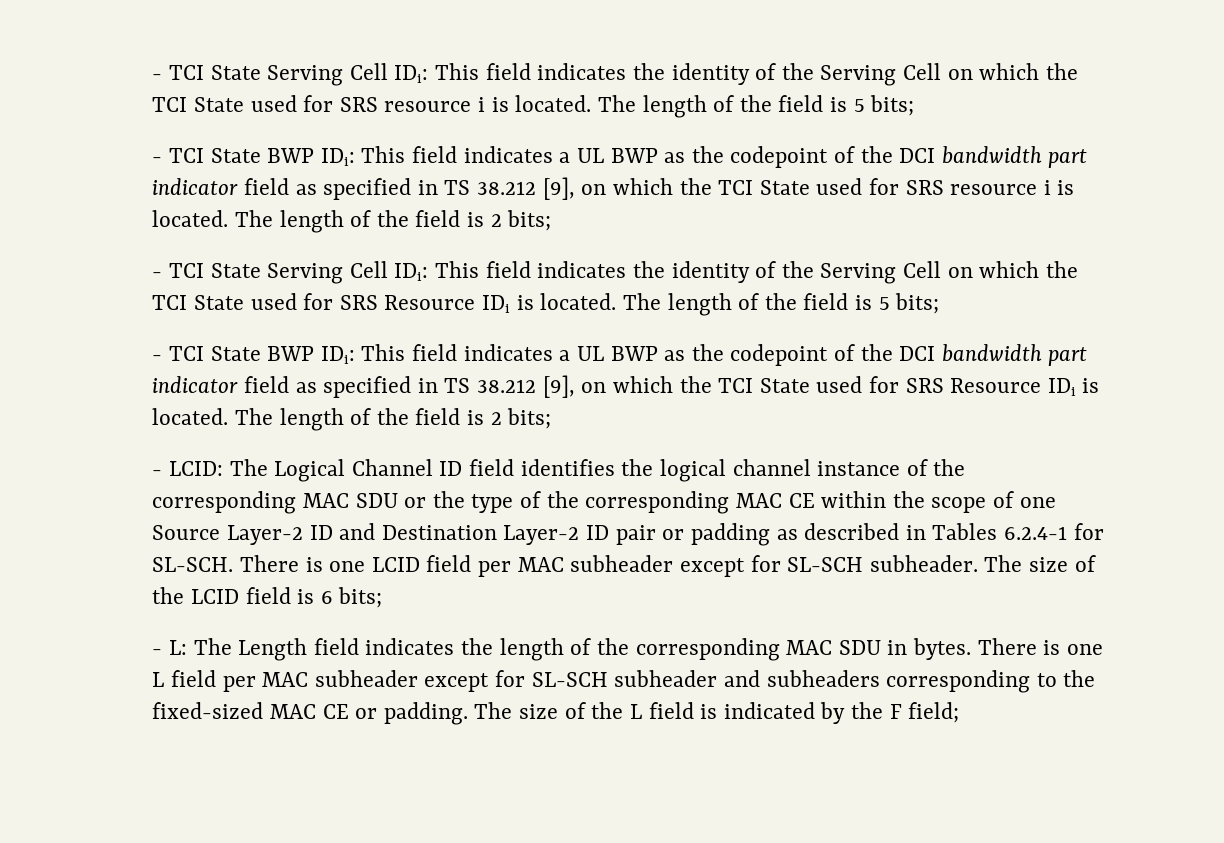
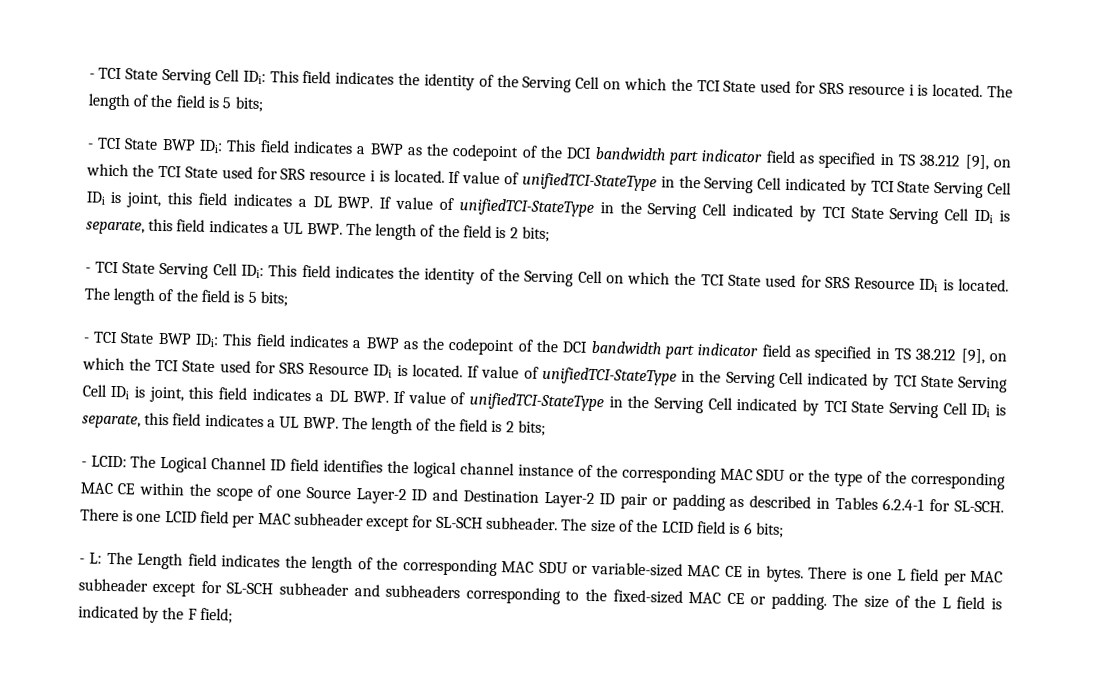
- - TCI State BWP IDi: This field indicates a UL BWP as the codepoint of the DCI bandwidth part indicator field as specified in TS 38.212 [9], on which the TCI State used for SRS resource i is located. The length of the field is 2 bits;
+ - TCI State BWP IDi: This field indicates a BWP as the codepoint of the DCI bandwidth part indicator field as specified in TS 38.212 [9], on which the TCI State used for SRS resource i is located. If value of unifiedTCI-StateType in the Serving Cell indicated by TCI State Serving Cell IDi is joint, this field indicates a DL BWP. If value of unifiedTCI-StateType in the Serving Cell indicated by TCI State Serving Cell IDi is separate, this field indicates a UL BWP. The length of the field is 2 bits;
- - TCI State BWP IDi: This field indicates a UL BWP as the codepoint of the DCI bandwidth part indicator field as specified in TS 38.212 [9], on which the TCI State used for SRS Resource IDi is located. The length of the field is 2 bits;
+ - TCI State BWP IDi: This field indicates a BWP as the codepoint of the DCI bandwidth part indicator field as specified in TS 38.212 [9], on which the TCI State used for SRS Resource IDi is located. If value of unifiedTCI-StateType in the Serving Cell indicated by TCI State Serving Cell IDi is joint, this field indicates a DL BWP. If value of unifiedTCI-StateType in the Serving Cell indicated by TCI State Serving Cell IDi is separate, this field indicates a UL BWP. The length of the field is 2 bits;
- - L: The Length field indicates the length of the corresponding MAC SDU in bytes.
+ - L: The Length field indicates the length of the corresponding MAC SDU or variable-sized MAC CE in bytes.

